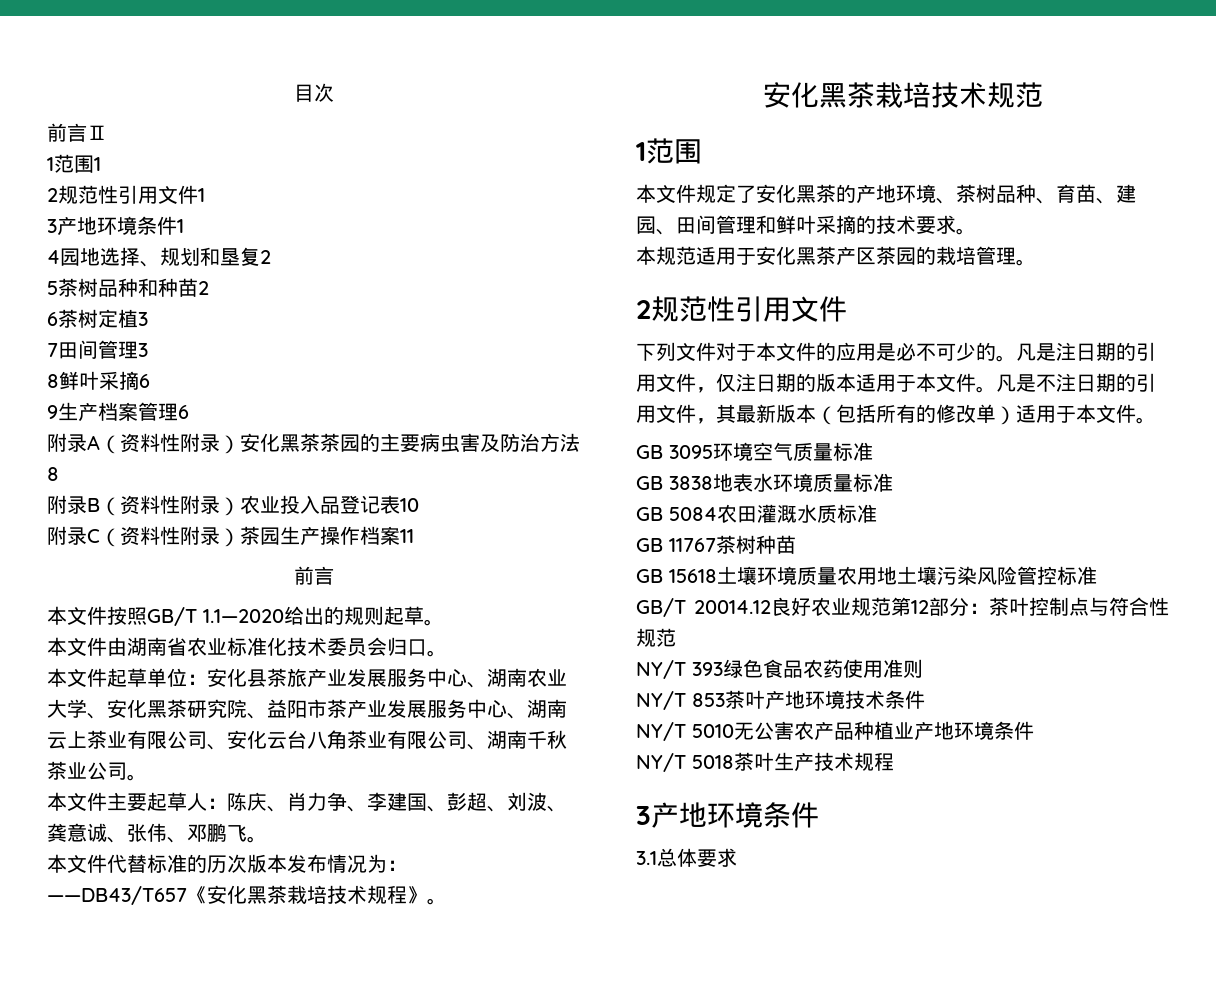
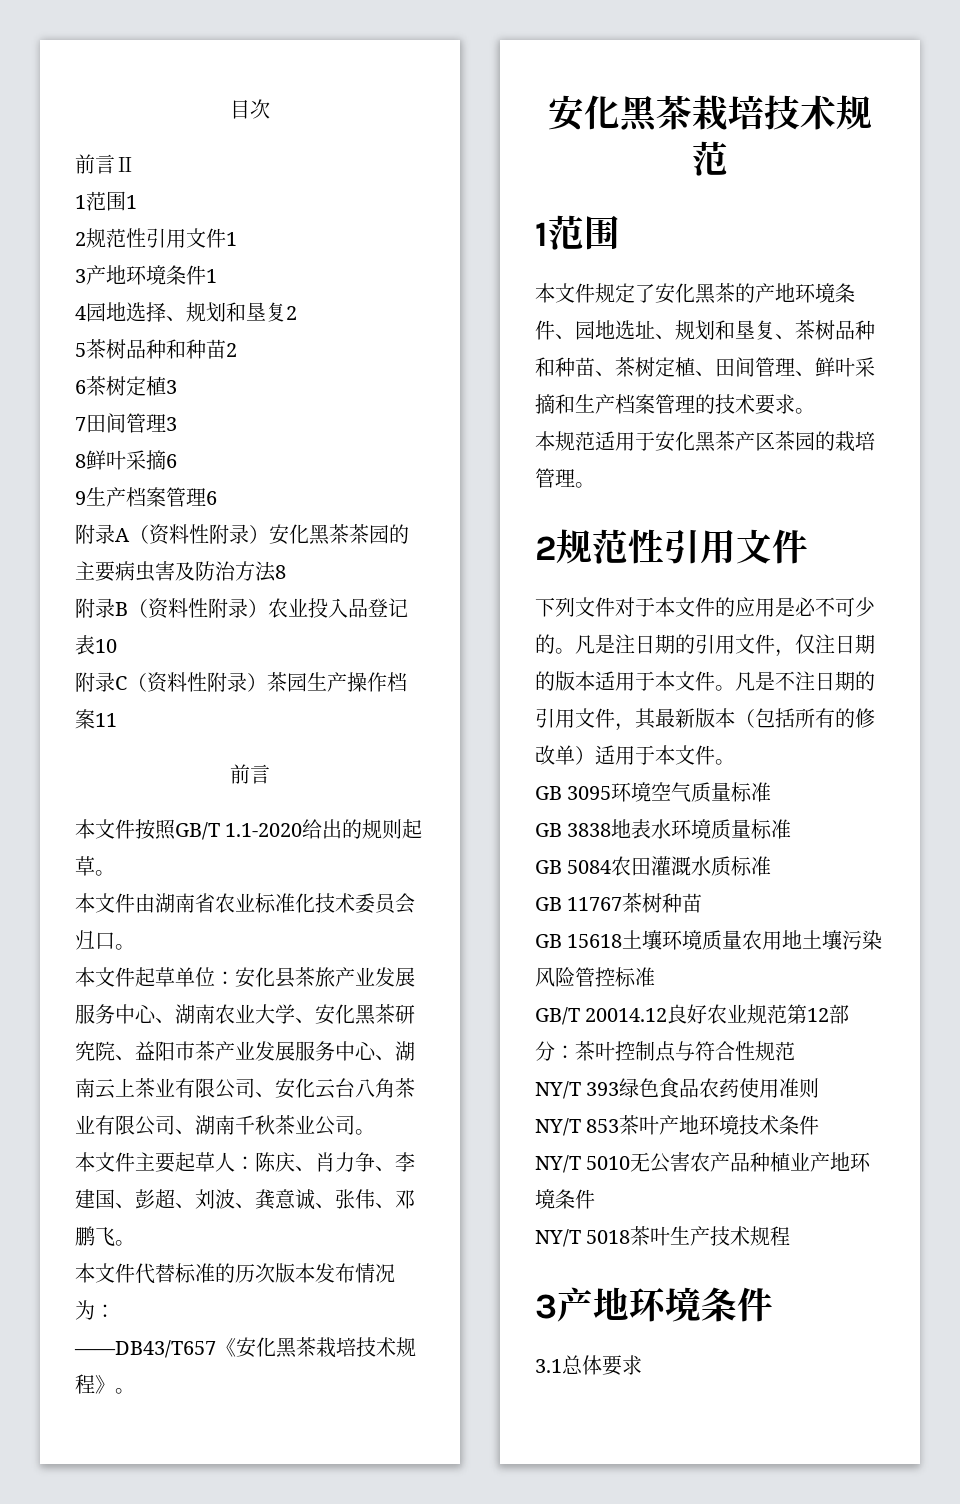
- 本文件按照GB/T 1.1—2020给出的规则起草。
+ 本文件按照GB/T 1.1-2020给出的规则起草。
- 本文件规定了安化黑茶的产地环境、茶树品种、育苗、建园、田间管理和鲜叶采摘的技术要求。
+ 本文件规定了安化黑茶的产地环境条件、园地选址、规划和垦复、茶树品种和种苗、茶树定植、田间管理、鲜叶采摘和生产档案管理的技术要求。

